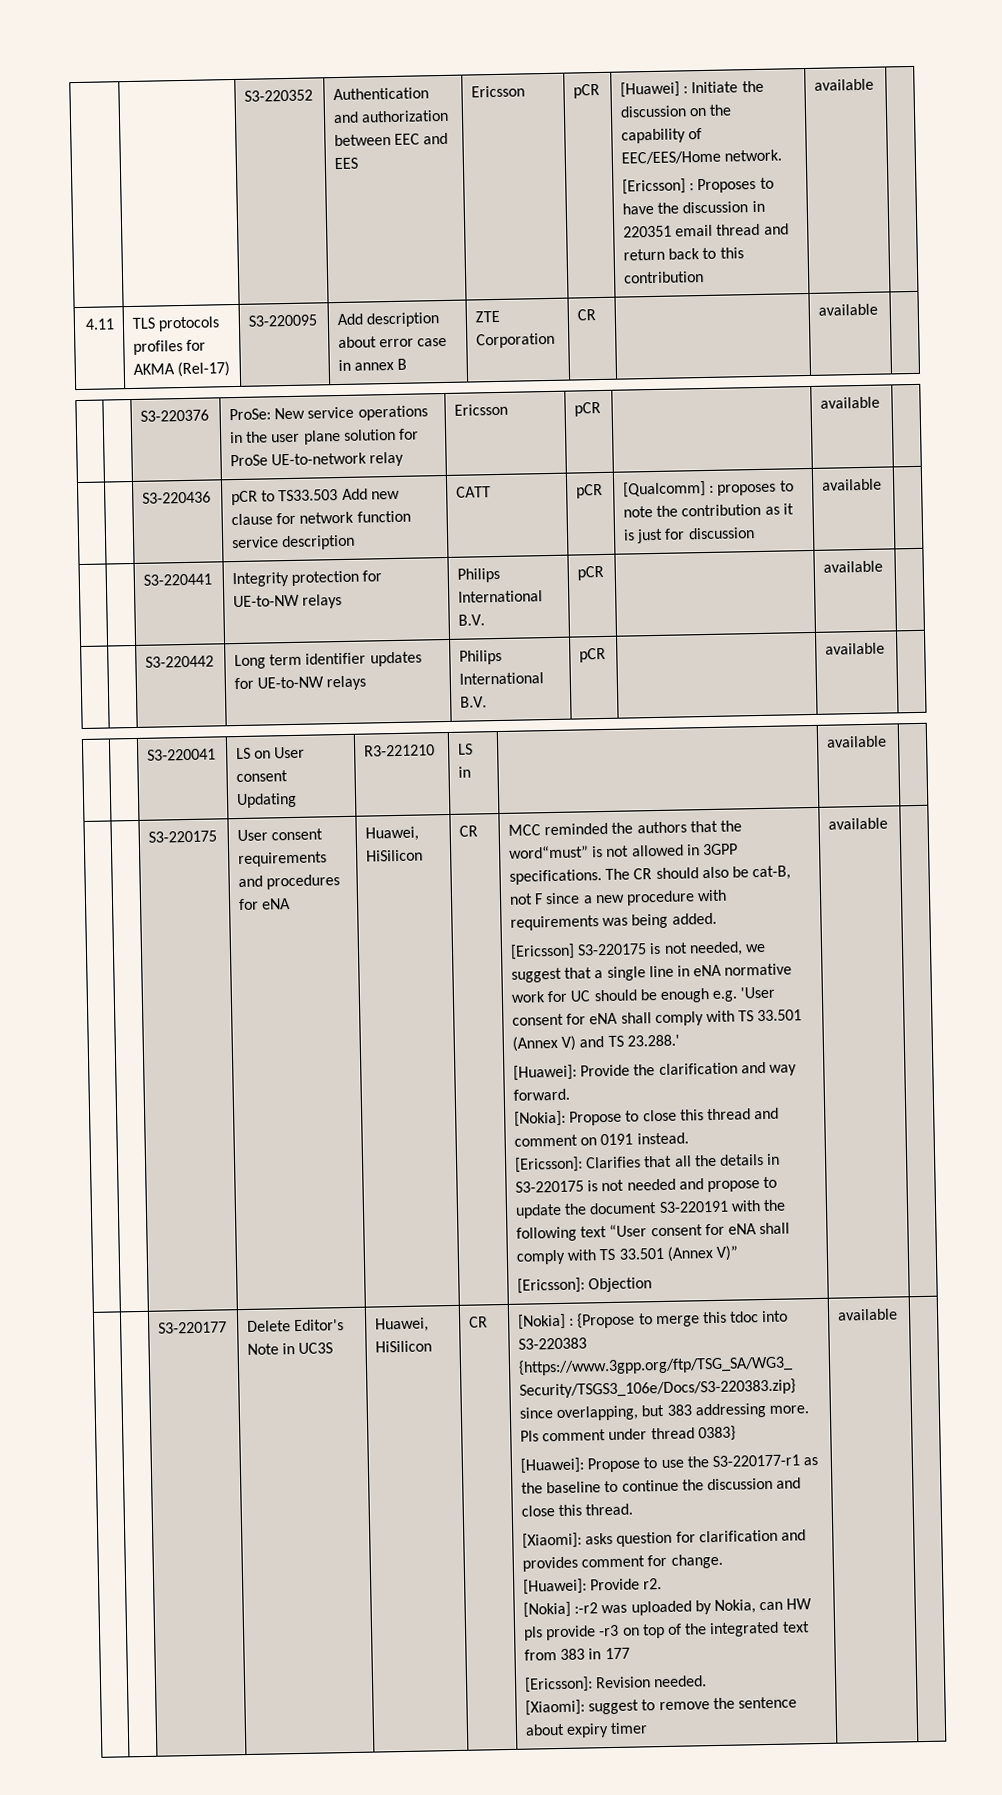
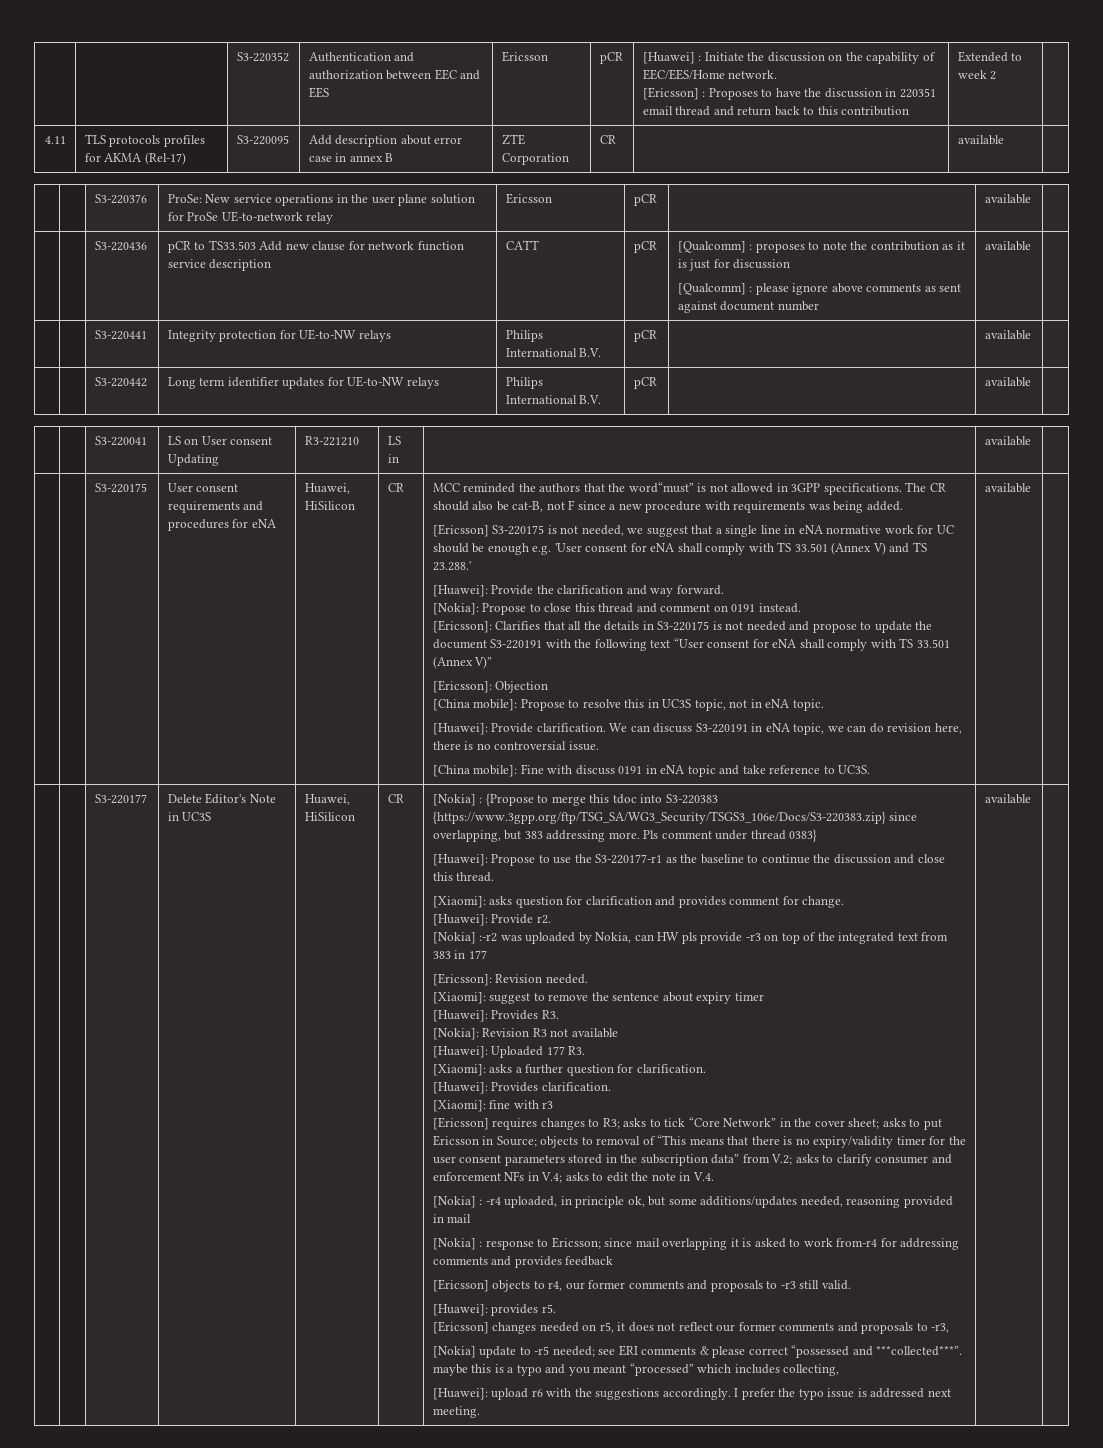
- [Ericsson] : Proposes to have the discussion in 220351 email thread and return back to this contribution | available
+ [Ericsson] : Proposes to have the discussion in 220351 email thread and return back to this contribution | Extended to week 2
- | | S3-220436 | pCR to TS33.503 Add new clause for network function service description | CATT | pCR | [Qualcomm] : proposes to note the contribution as it is just for discussion | available |
+ | | S3-220436 | pCR to TS33.503 Add new clause for network function service description | CATT | pCR | [Qualcomm] : proposes to note the contribution as it is just for discussion
+ [Qualcomm] : please ignore above comments as sent against document number | available |
+ [China mobile]: Propose to resolve this in UC3S topic, not in eNA topic.
+ [Huawei]: Provide clarification. We can discuss S3-220191 in eNA topic, we can do revision here, there is no controversial issue.
+ [China mobile]: Fine with discuss 0191 in eNA topic and take reference to UC3S.
+ [Huawei]: Provides R3.
+ [Nokia]: Revision R3 not available
+ [Huawei]: Uploaded 177 R3.
+ [Xiaomi]: asks a further question for clarification.
+ [Huawei]: Provides clarification.
+ [Xiaomi]: fine with r3
+ [Ericsson] requires changes to R3; asks to tick “Core Network” in the cover sheet; asks to put Ericsson in Source; objects to removal of “This means that there is no expiry/validity timer for the user consent parameters stored in the subscription data” from V.2; asks to clarify consumer and enforcement NFs in V.4; asks to edit the note in V.4.
+ [Nokia] : -r4 uploaded, in principle ok, but some additions/updates needed, reasoning provided in mail
+ [Nokia] : response to Ericsson; since mail overlapping it is asked to work from-r4 for addressing comments and provides feedback
+ [Ericsson] objects to r4, our former comments and proposals to -r3 still valid.
+ [Huawei]: provides r5.
+ [Ericsson] changes needed on r5, it does not reflect our former comments and proposals to -r3,
+ [Nokia] update to -r5 needed; see ERI comments & please correct “possessed and ***collected***”. maybe this is a typo and you meant “processed” which includes collecting,
+ [Huawei]: upload r6 with the suggestions accordingly. I prefer the typo issue is addressed next meeting.

